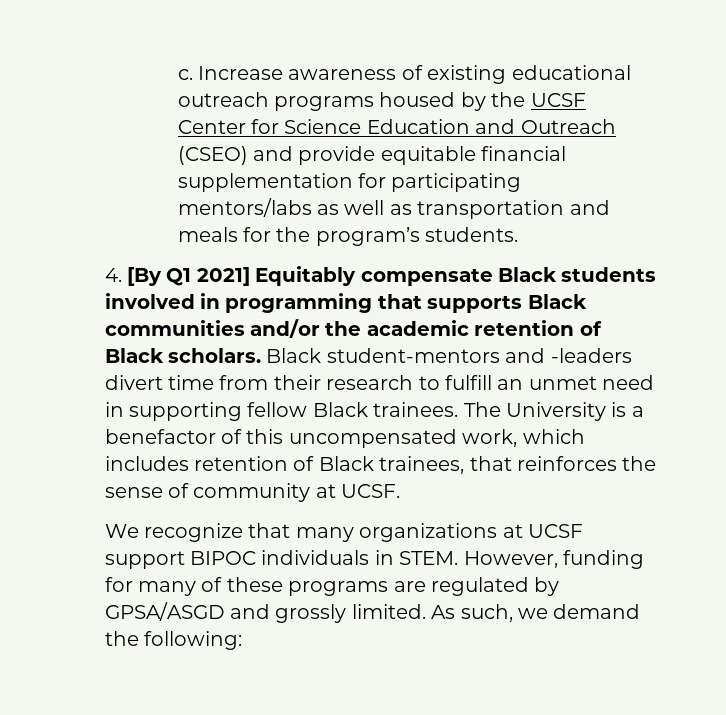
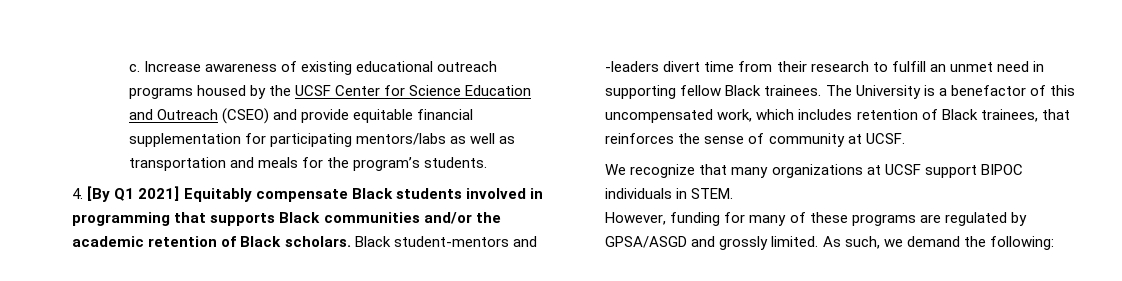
- We recognize that many organizations at UCSF support BIPOC individuals in STEM. However, funding for many of these programs are regulated by GPSA/ASGD and grossly limited.
+ We recognize that many organizations at UCSF support BIPOC individuals in STEM.
+ However, funding for many of these programs are regulated by GPSA/ASGD and grossly limited.

